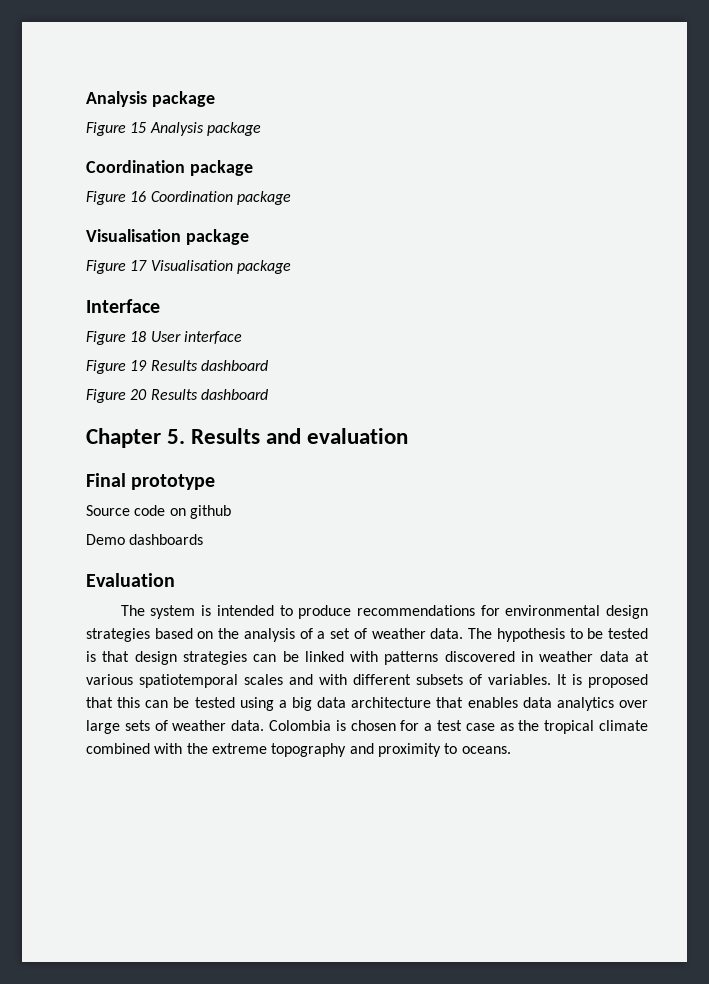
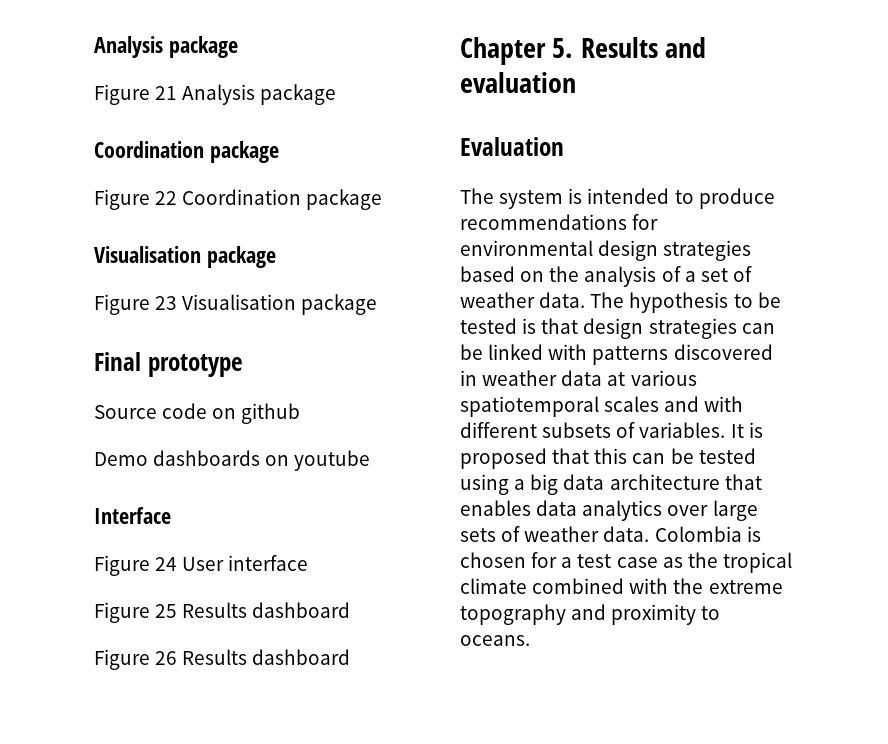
- Figure 15 Analysis package
+ Figure 21 Analysis package
- Figure 16 Coordination package
+ Figure 22 Coordination package
- Figure 17 Visualisation package
- Interface
- Figure 18 User interface
- Figure 19 Results dashboard
- Figure 20 Results dashboard
- Chapter 5. Results and evaluation
+ Figure 23 Visualisation package
- Demo dashboards
+ Demo dashboards on youtube
+ Interface
+ Figure 24 User interface
+ Figure 25 Results dashboard
+ Figure 26 Results dashboard
+ Chapter 5. Results and evaluation

